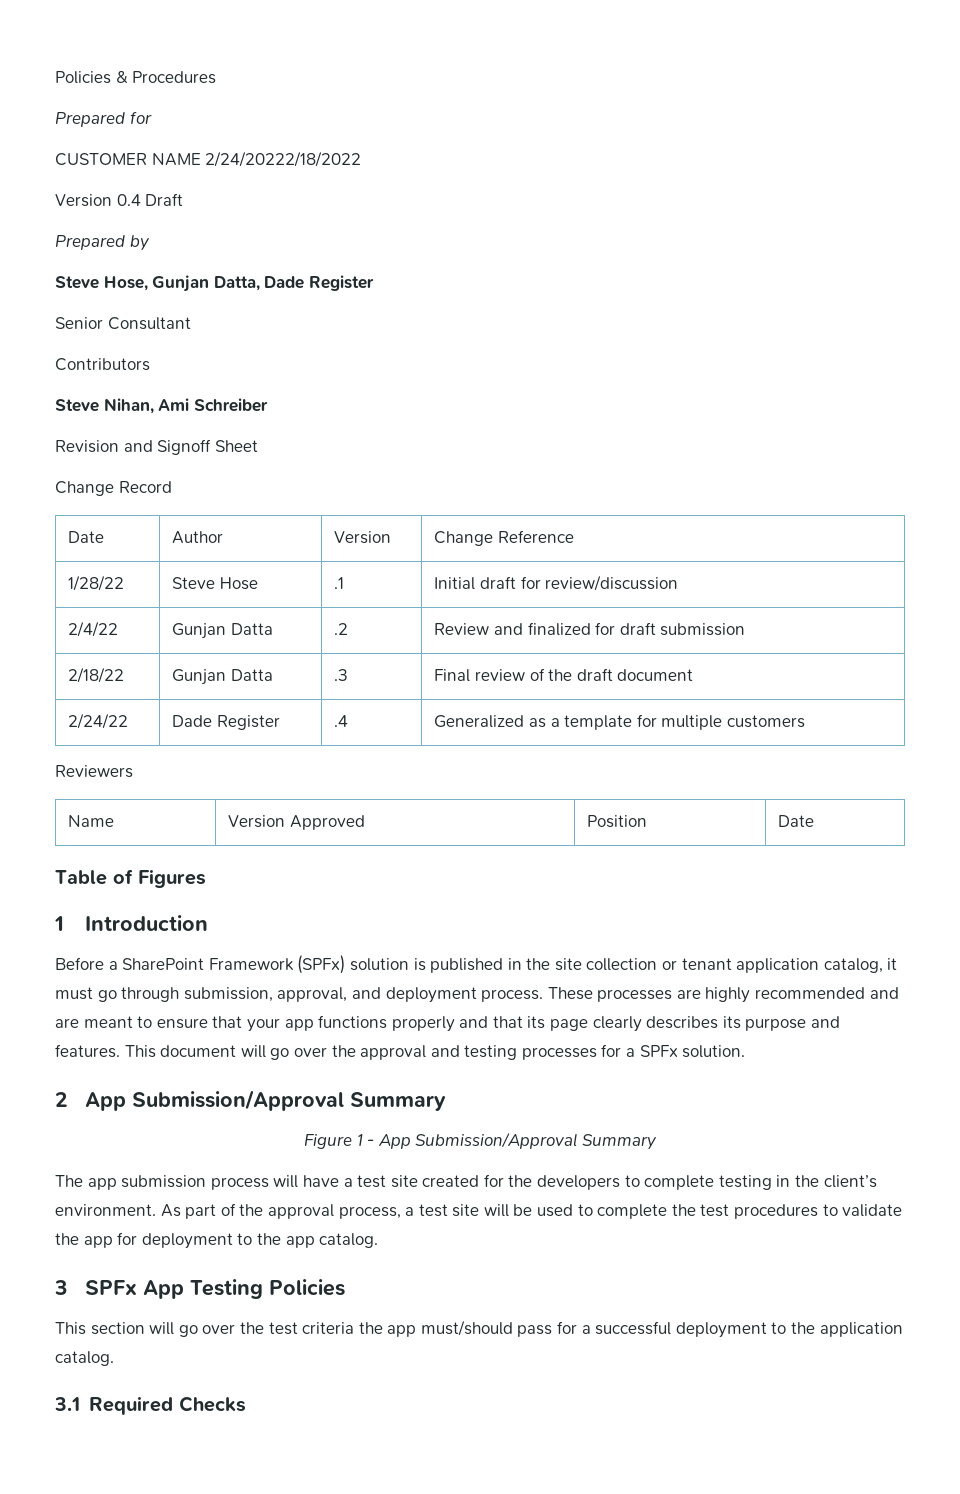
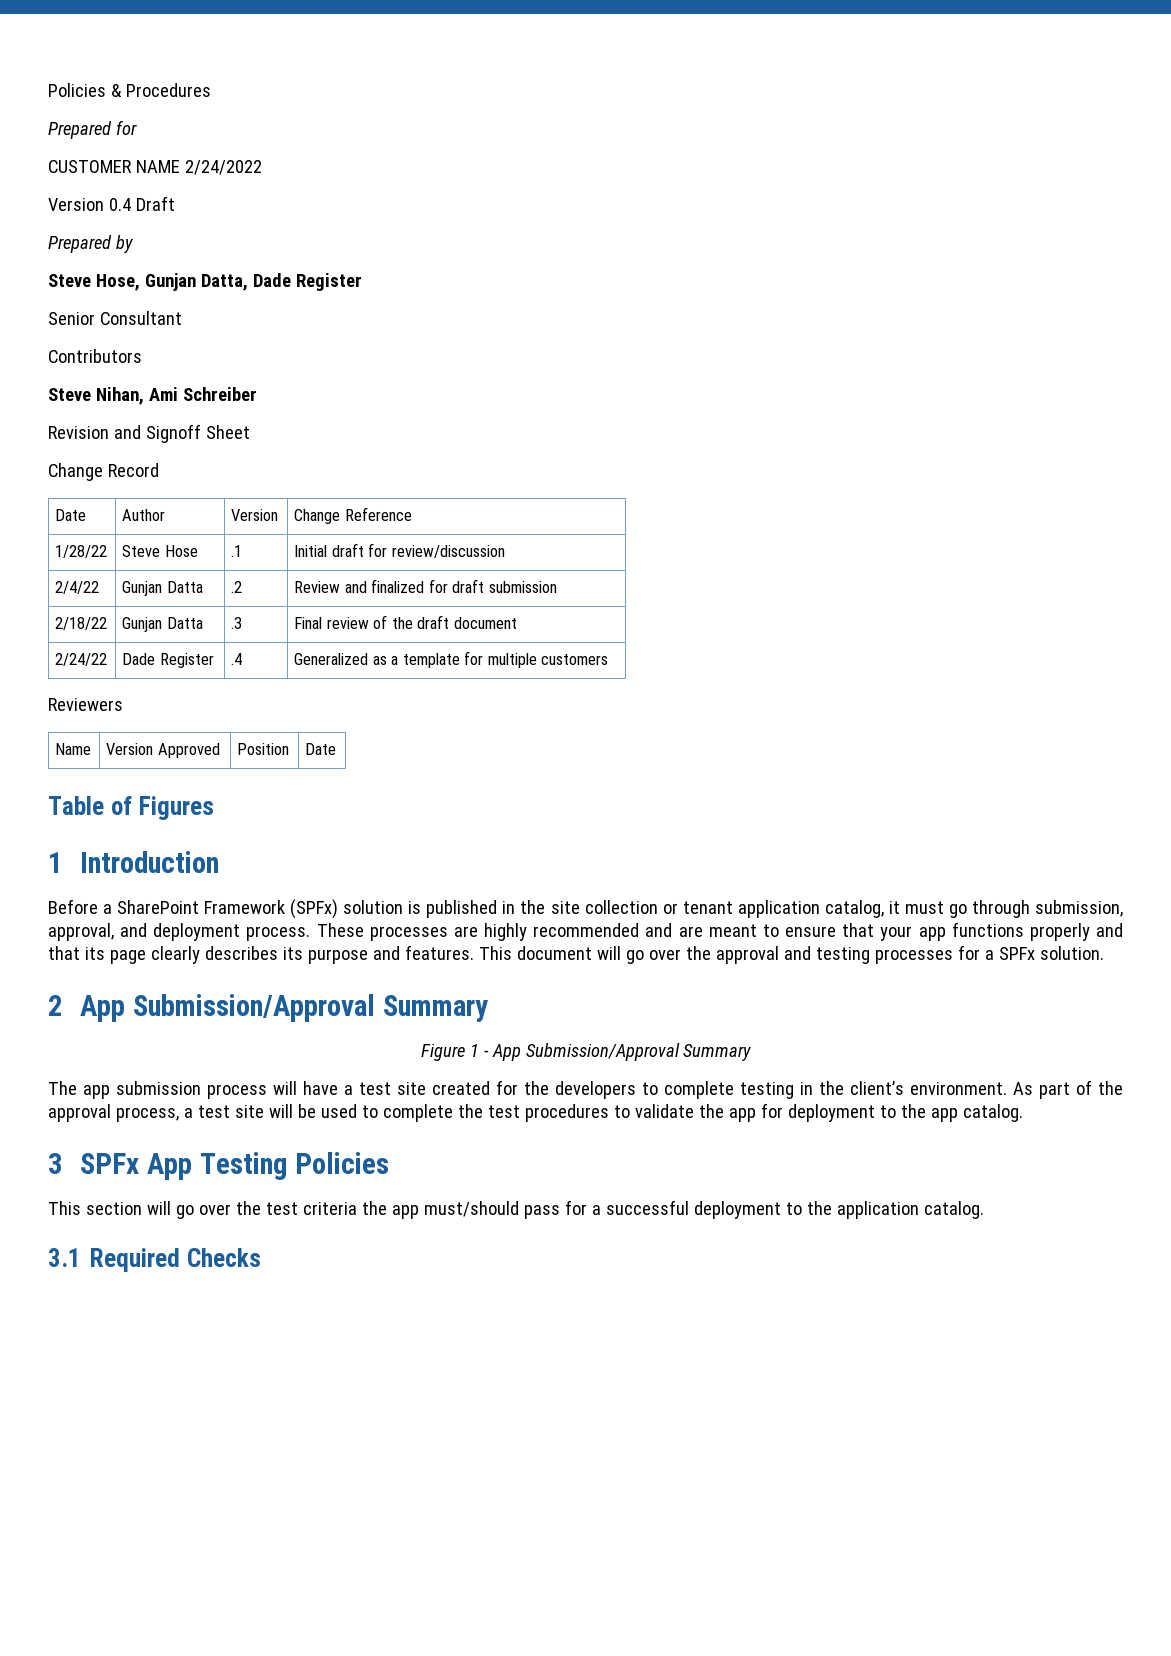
- CUSTOMER NAME 2/24/20222/18/2022
+ CUSTOMER NAME 2/24/2022

